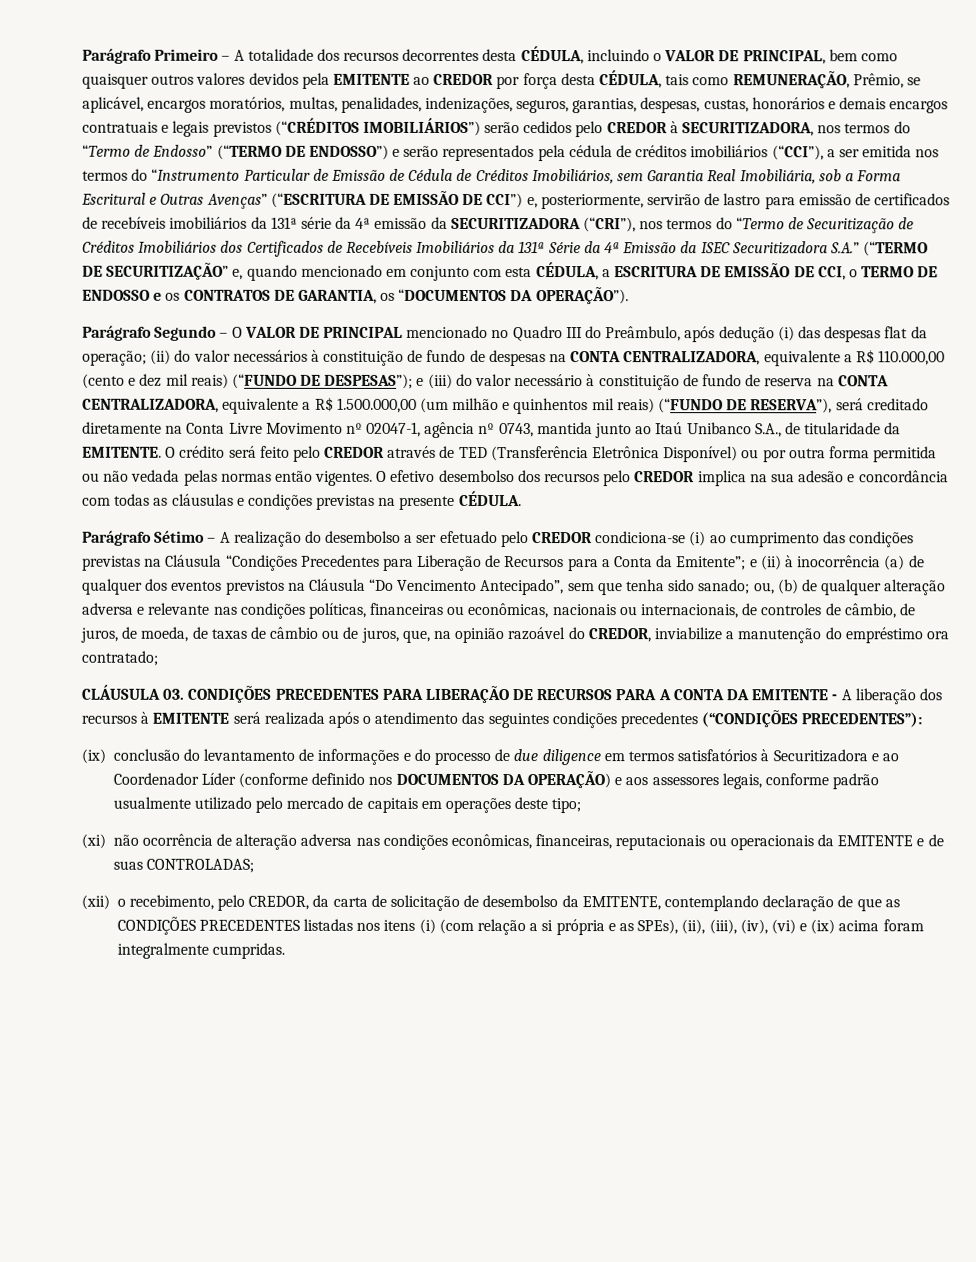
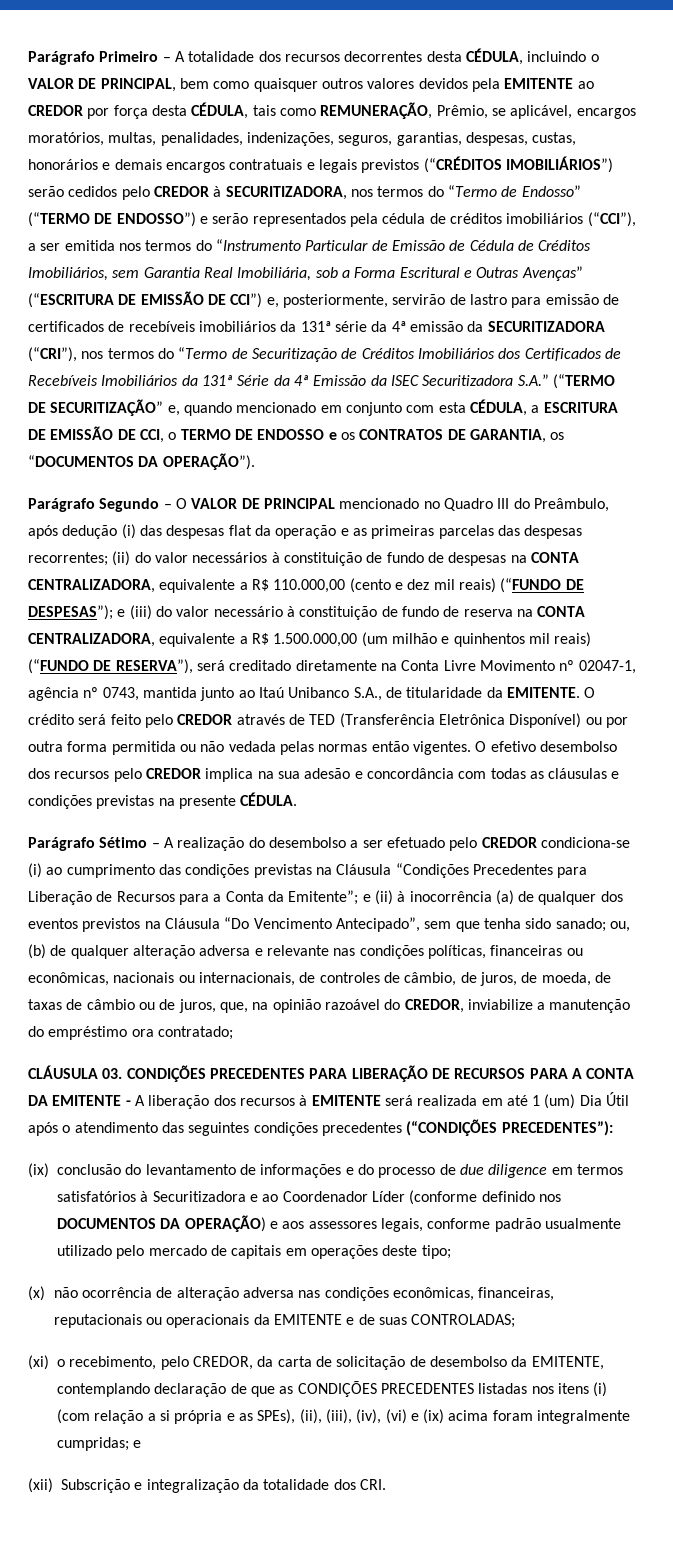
- Parágrafo Segundo – O VALOR DE PRINCIPAL mencionado no Quadro III do Preâmbulo, após dedução (i) das despesas flat da operação;
+ Parágrafo Segundo – O VALOR DE PRINCIPAL mencionado no Quadro III do Preâmbulo, após dedução (i) das despesas flat da operação e as primeiras parcelas das despesas recorrentes;
- CLÁUSULA 03. CONDIÇÕES PRECEDENTES PARA LIBERAÇÃO DE RECURSOS PARA A CONTA DA EMITENTE - A liberação dos recursos à EMITENTE será realizada após o atendimento das seguintes condições precedentes (“CONDIÇÕES PRECEDENTES”):
+ CLÁUSULA 03. CONDIÇÕES PRECEDENTES PARA LIBERAÇÃO DE RECURSOS PARA A CONTA DA EMITENTE - A liberação dos recursos à EMITENTE será realizada em até 1 (um) Dia Útil após o atendimento das seguintes condições precedentes (“CONDIÇÕES PRECEDENTES”):
- (xi) não ocorrência de alteração adversa nas condições econômicas, financeiras, reputacionais ou operacionais da EMITENTE e de suas CONTROLADAS;
+ (x) não ocorrência de alteração adversa nas condições econômicas, financeiras, reputacionais ou operacionais da EMITENTE e de suas CONTROLADAS;
- (xii) o recebimento, pelo CREDOR, da carta de solicitação de desembolso da EMITENTE, contemplando declaração de que as CONDIÇÕES PRECEDENTES listadas nos itens (i) (com relação a si própria e as SPEs), (ii), (iii), (iv), (vi) e (ix) acima foram integralmente cumpridas.
+ (xi) o recebimento, pelo CREDOR, da carta de solicitação de desembolso da EMITENTE, contemplando declaração de que as CONDIÇÕES PRECEDENTES listadas nos itens (i) (com relação a si própria e as SPEs), (ii), (iii), (iv), (vi) e (ix) acima foram integralmente cumpridas; e
+ (xii) Subscrição e integralização da totalidade dos CRI.

